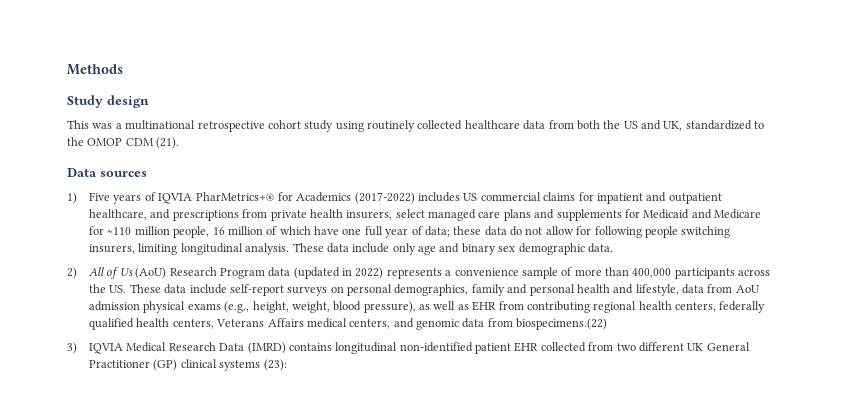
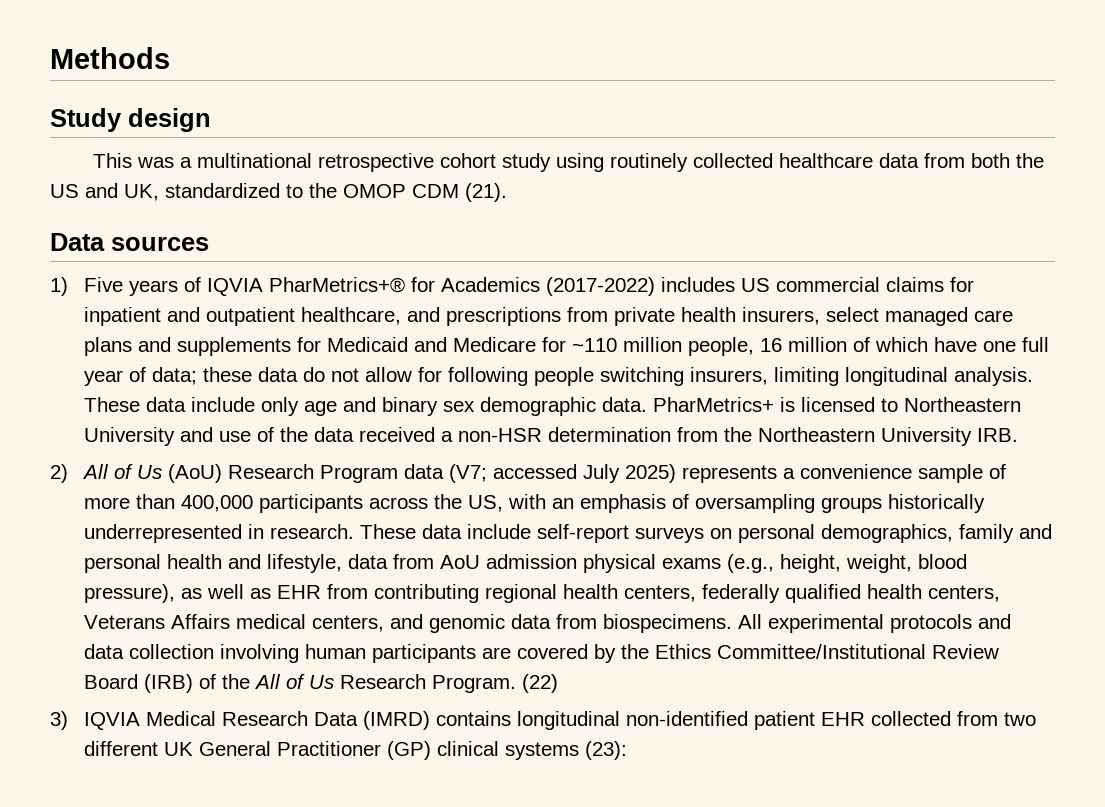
+ PharMetrics+ is licensed to Northeastern University and use of the data received a non-HSR determination from the Northeastern University IRB.
- 2) All of Us (AoU) Research Program data (updated in 2022) represents a convenience sample of more than 400,000 participants across the US. These data include self-report surveys on personal demographics, family and personal health and lifestyle, data from AoU admission physical exams (e.g., height, weight, blood pressure), as well as EHR from contributing regional health centers, federally qualified health centers, Veterans Affairs medical centers, and genomic data from biospecimens.(22)
+ 2) All of Us (AoU) Research Program data (V7; accessed July 2025) represents a convenience sample of more than 400,000 participants across the US, with an emphasis of oversampling groups historically underrepresented in research. These data include self-report surveys on personal demographics, family and personal health and lifestyle, data from AoU admission physical exams (e.g., height, weight, blood pressure), as well as EHR from contributing regional health centers, federally qualified health centers, Veterans Affairs medical centers, and genomic data from biospecimens. All experimental protocols and data collection involving human participants are covered by the Ethics Committee/Institutional Review Board (IRB) of the All of Us Research Program. (22)

